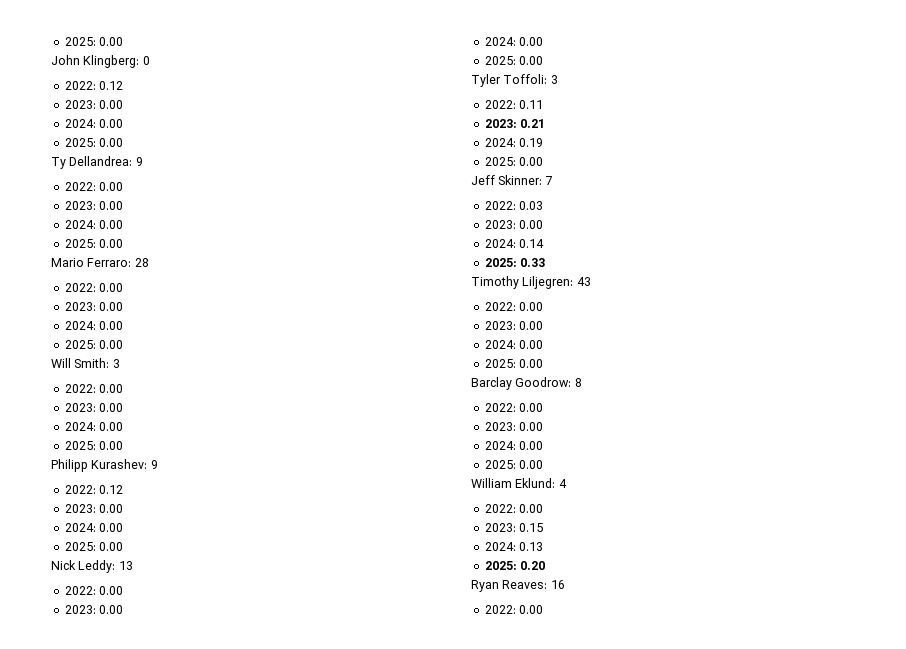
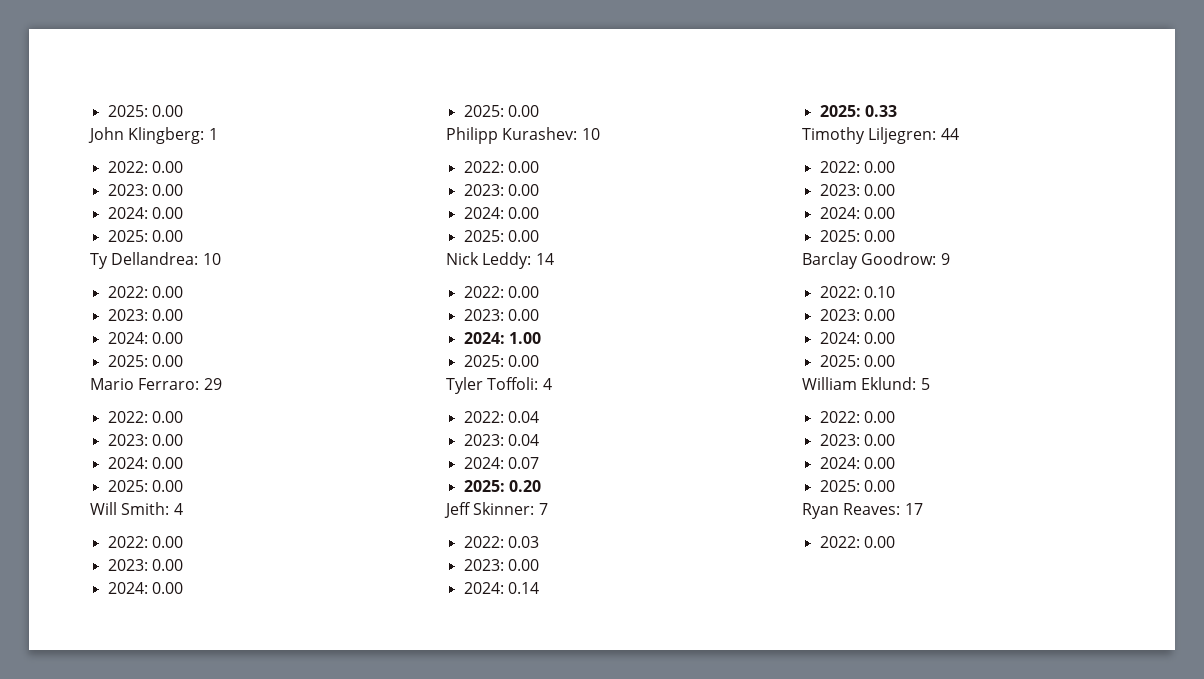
- John Klingberg: 0
- 2022: 0.12
+ John Klingberg: 1
+ 2022: 0.00
- Ty Dellandrea: 9
+ Ty Dellandrea: 10
- Mario Ferraro: 28
+ Mario Ferraro: 29
- Will Smith: 3
+ Will Smith: 4
- Philipp Kurashev: 9
- 2022: 0.12
- 2023: 0.00
- 2024: 0.00
- 2025: 0.00
- Nick Leddy: 13
+ Philipp Kurashev: 10
  2022: 0.00
  2023: 0.00
  2024: 0.00
  2025: 0.00
- Tyler Toffoli: 3
- 2022: 0.11
- 2023: 0.21
- 2024: 0.19
+ Nick Leddy: 14
+ 2022: 0.00
+ 2023: 0.00
+ 2024: 1.00
  2025: 0.00
+ Tyler Toffoli: 4
+ 2022: 0.04
+ 2023: 0.04
+ 2024: 0.07
+ 2025: 0.20
- Timothy Liljegren: 43
+ Timothy Liljegren: 44
- Barclay Goodrow: 8
+ Barclay Goodrow: 9
+ 2022: 0.10
+ 2023: 0.00
+ 2024: 0.00
+ 2025: 0.00
+ William Eklund: 5
  2022: 0.00
  2023: 0.00
  2024: 0.00
  2025: 0.00
- William Eklund: 4
- 2022: 0.00
- 2023: 0.15
- 2024: 0.13
- 2025: 0.20
- Ryan Reaves: 16
+ Ryan Reaves: 17

